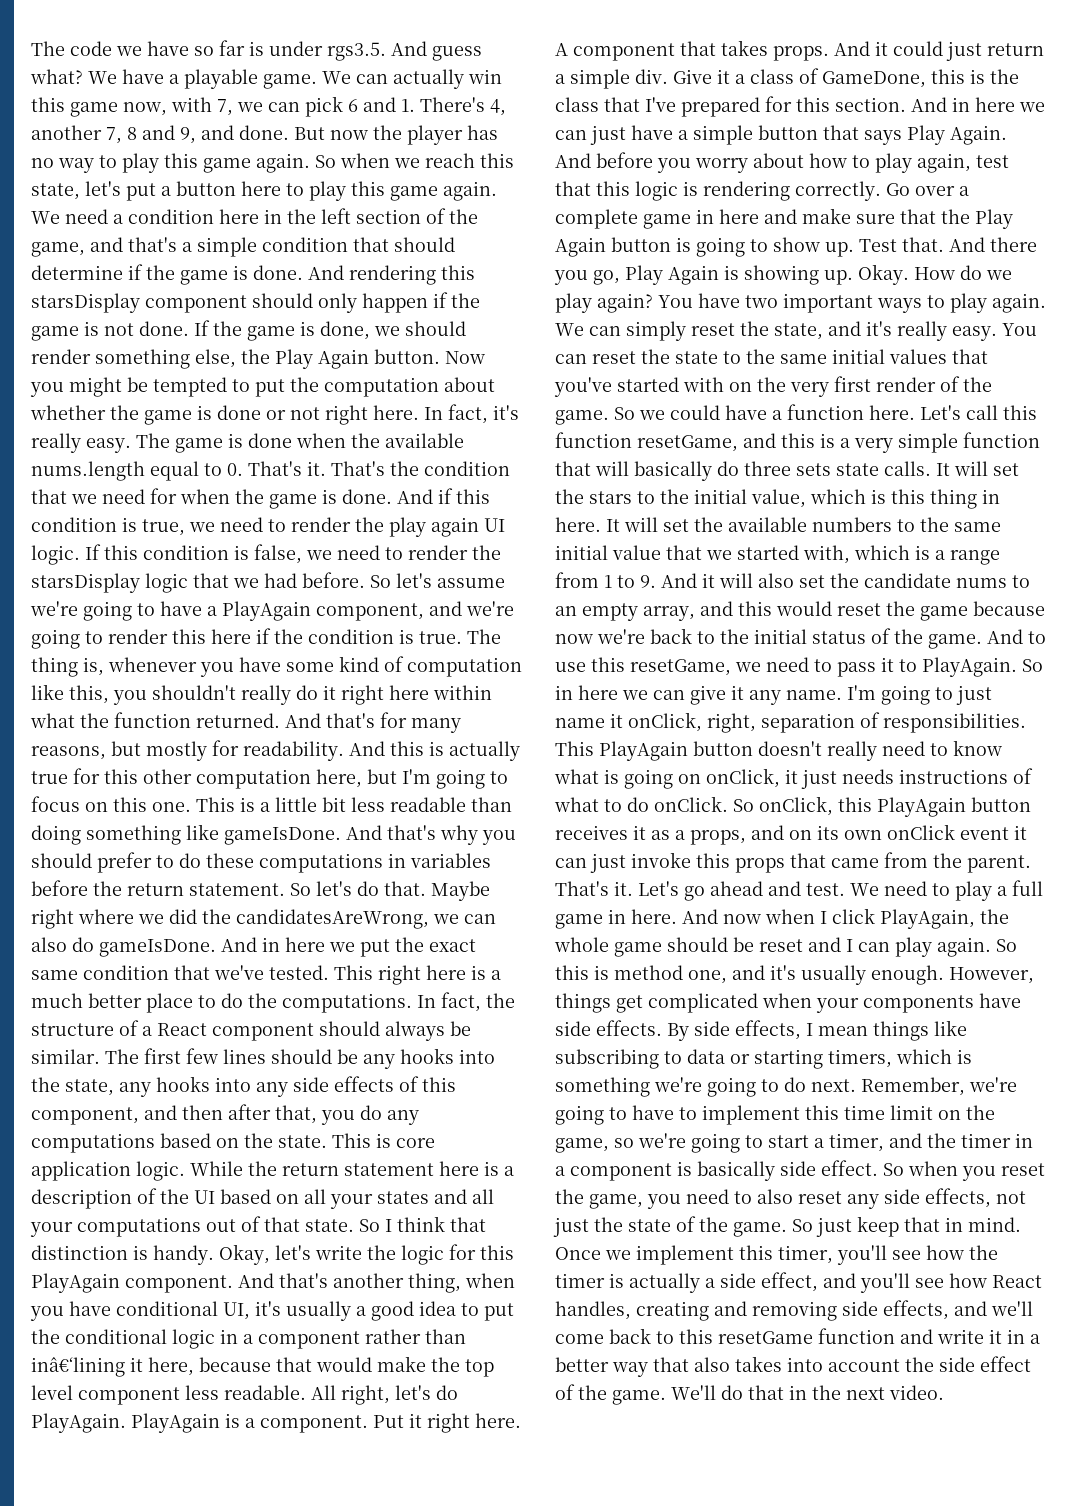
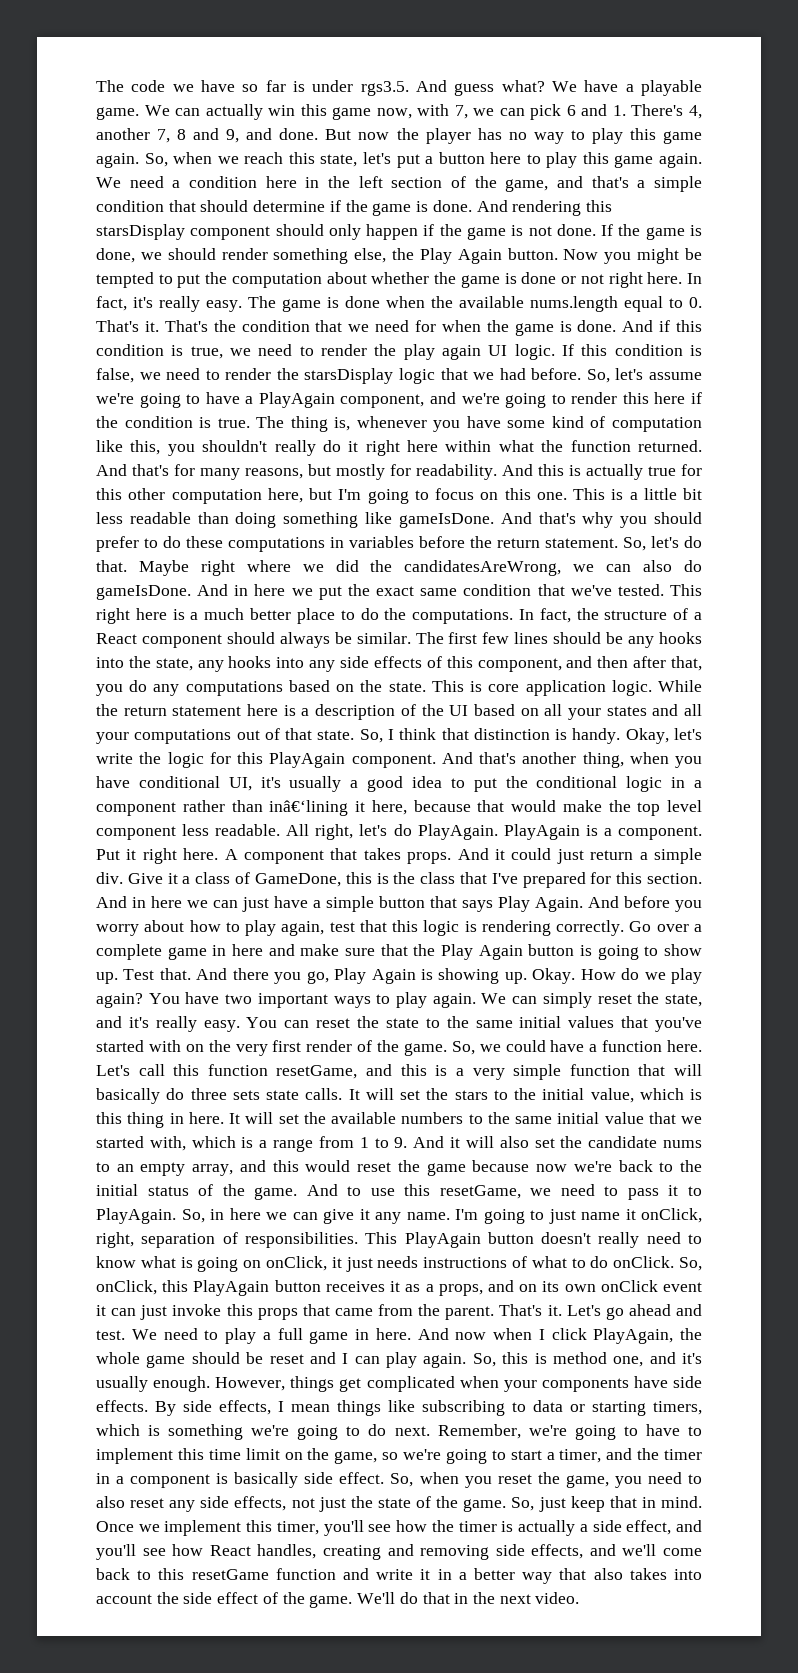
- So when we reach this state, let's put a button here to play this game again.
+ So, when we reach this state, let's put a button here to play this game again.
- So let's assume we're going to have a PlayAgain component, and we're going to render this here if the condition is true.
+ So, let's assume we're going to have a PlayAgain component, and we're going to render this here if the condition is true.
- So let's do that.
+ So, let's do that.
- So I think that distinction is handy.
+ So, I think that distinction is handy.
- So we could have a function here.
+ So, we could have a function here.
- So in here we can give it any name.
+ So, in here we can give it any name.
- So onClick, this PlayAgain button receives it as a props, and on its own onClick event it can just invoke this props that came from the parent.
+ So, onClick, this PlayAgain button receives it as a props, and on its own onClick event it can just invoke this props that came from the parent.
- So this is method one, and it's usually enough.
+ So, this is method one, and it's usually enough.
- So when you reset the game, you need to also reset any side effects, not just the state of the game.
+ So, when you reset the game, you need to also reset any side effects, not just the state of the game.
- So just keep that in mind.
+ So, just keep that in mind.

